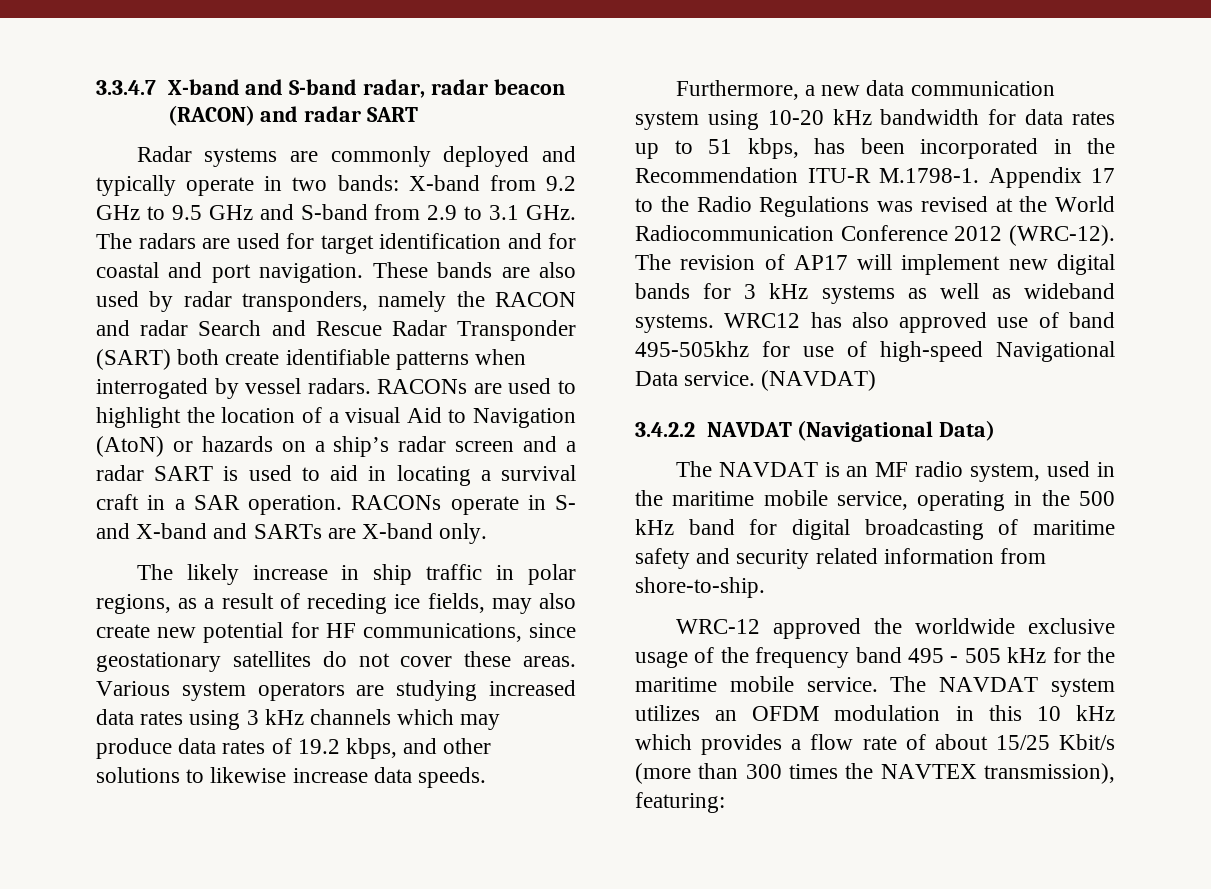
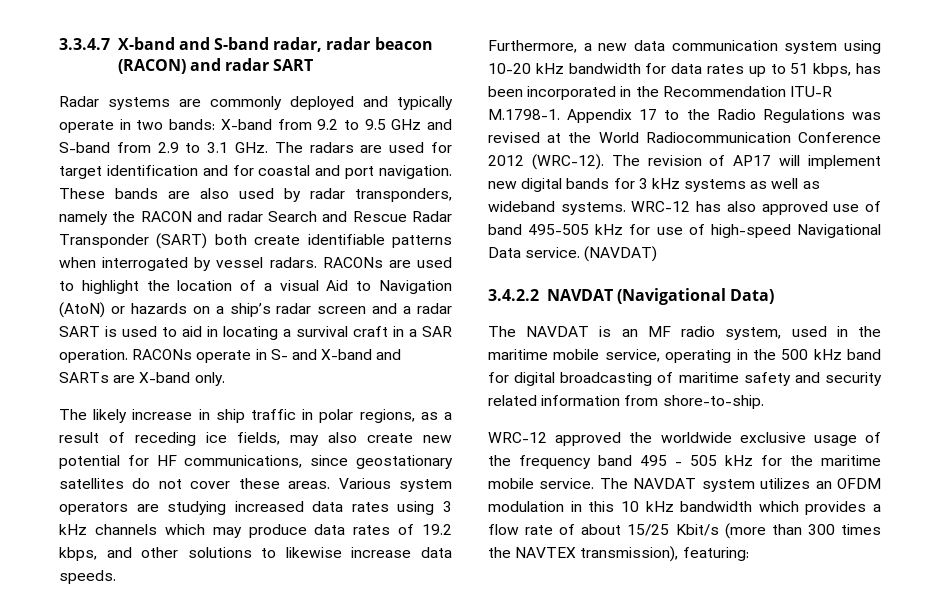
- Radar systems are commonly deployed and typically operate in two bands: X-band from 9.2 GHz to 9.5 GHz and S-band from 2.9 to 3.1 GHz. The radars are used for target identification and for coastal and port navigation.
+ Radar systems are commonly deployed and typically operate in two bands: X-band from 9.2 to 9.5 GHz and S-band from 2.9 to 3.1 GHz. The radars are used for target identification and for coastal and port navigation.
- WRC12 has also approved use of band 495-505khz for use of high-speed Navigational Data service.
+ WRC-12 has also approved use of band 495-505 kHz for use of high-speed Navigational Data service.
- The NAVDAT system utilizes an OFDM modulation in this 10 kHz which provides a flow rate of about 15/25 Kbit/s (more than 300 times the NAVTEX transmission), featuring:
+ The NAVDAT system utilizes an OFDM modulation in this 10 kHz bandwidth which provides a flow rate of about 15/25 Kbit/s (more than 300 times the NAVTEX transmission), featuring:

